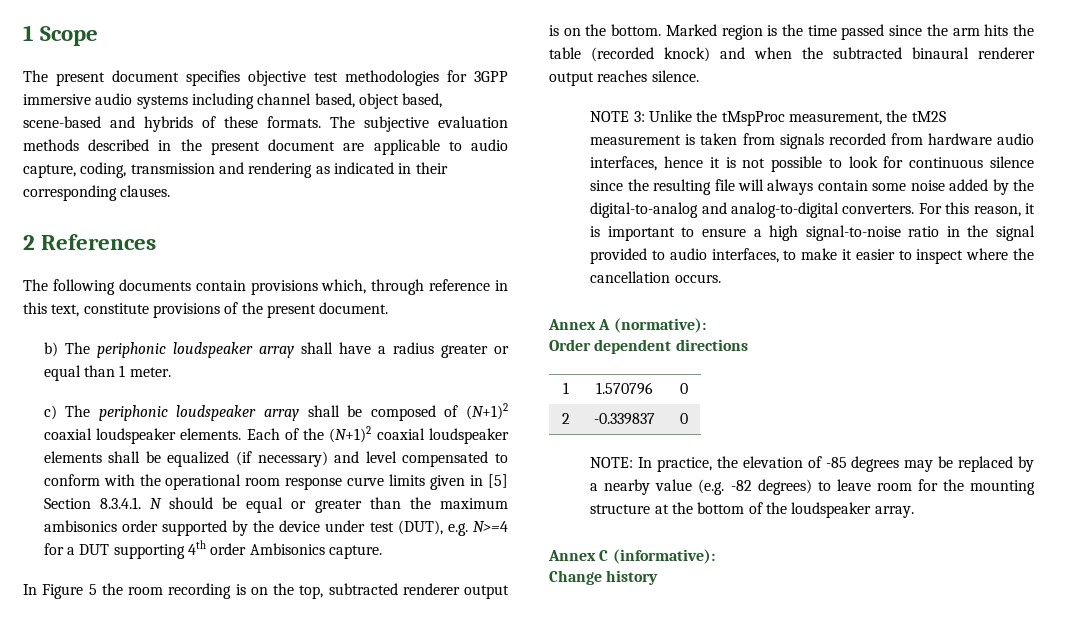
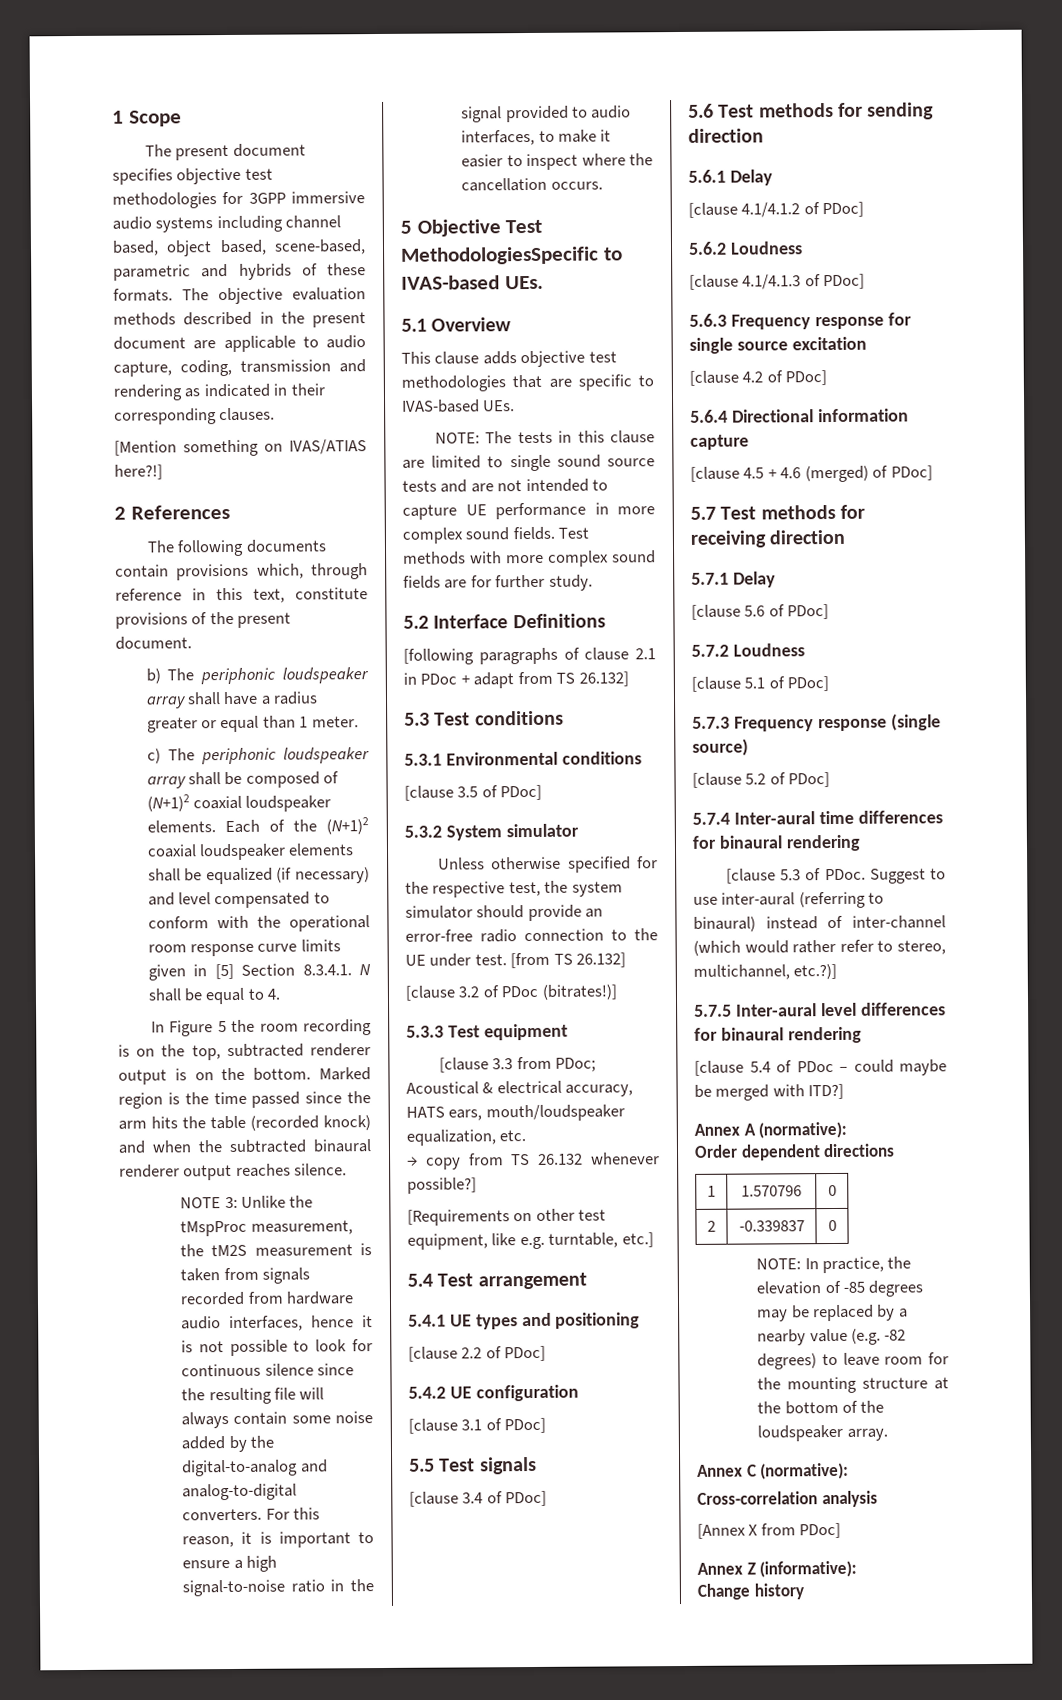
- The present document specifies objective test methodologies for 3GPP immersive audio systems including channel based, object based, scene-based and hybrids of these formats.
+ The present document specifies objective test methodologies for 3GPP immersive audio systems including channel based, object based, scene-based, parametric and hybrids of these formats.
- The subjective evaluation methods described in the present document are applicable to audio capture, coding, transmission and rendering as indicated in their corresponding clauses.
+ The objective evaluation methods described in the present document are applicable to audio capture, coding, transmission and rendering as indicated in their corresponding clauses.
+ [Mention something on IVAS/ATIAS here?!]
- Each of the (N+1)2 coaxial loudspeaker elements shall be equalized (if necessary) and level compensated to conform with the operational room response curve limits given in [5] Section 8.3.4.1. N should be equal or greater than the maximum ambisonics order supported by the device under test (DUT), e.g. N>=4 for a DUT supporting 4th order Ambisonics capture.
+ Each of the (N+1)2 coaxial loudspeaker elements shall be equalized (if necessary) and level compensated to conform with the operational room response curve limits given in [5] Section 8.3.4.1. N shall be equal to 4.
+ 5 Objective Test MethodologiesSpecific to IVAS-based UEs.
+ 5.1 Overview
+ This clause adds objective test methodologies that are specific to IVAS-based UEs.
+ NOTE: The tests in this clause are limited to single sound source tests and are not intended to capture UE performance in more complex sound fields. Test methods with more complex sound fields are for further study.
+ 5.2 Interface Definitions
+ [following paragraphs of clause 2.1 in PDoc + adapt from TS 26.132]
+ 5.3 Test conditions
+ 5.3.1 Environmental conditions
+ [clause 3.5 of PDoc]
+ 5.3.2 System simulator
+ Unless otherwise specified for the respective test, the system simulator should provide an error-free radio connection to the UE under test. [from TS 26.132]
+ [clause 3.2 of PDoc (bitrates!)]
+ 5.3.3 Test equipment
+ [clause 3.3 from PDoc; Acoustical & electrical accuracy, HATS ears, mouth/loudspeaker equalization, etc.
+ → copy from TS 26.132 whenever possible?]
+ [Requirements on other test equipment, like e.g. turntable, etc.]
+ 5.4 Test arrangement
+ 5.4.1 UE types and positioning
+ [clause 2.2 of PDoc]
+ 5.4.2 UE configuration
+ [clause 3.1 of PDoc]
+ 5.5 Test signals
+ [clause 3.4 of PDoc]
+ 5.6 Test methods for sending direction
+ 5.6.1 Delay
+ [clause 4.1/4.1.2 of PDoc]
+ 5.6.2 Loudness
+ [clause 4.1/4.1.3 of PDoc]
+ 5.6.3 Frequency response for single source excitation
+ [clause 4.2 of PDoc]
+ 5.6.4 Directional information capture
+ [clause 4.5 + 4.6 (merged) of PDoc]
+ 5.7 Test methods for receiving direction
+ 5.7.1 Delay
+ [clause 5.6 of PDoc]
+ 5.7.2 Loudness
+ [clause 5.1 of PDoc]
+ 5.7.3 Frequency response (single source)
+ [clause 5.2 of PDoc]
+ 5.7.4 Inter-aural time differences for binaural rendering
+ [clause 5.3 of PDoc. Suggest to use inter-aural (referring to binaural) instead of inter-channel (which would rather refer to stereo, multichannel, etc.?)]
+ 5.7.5 Inter-aural level differences for binaural rendering
+ [clause 5.4 of PDoc – could maybe be merged with ITD?]
- Annex C (informative):
+ Annex C (normative):
+ Cross-correlation analysis
+ [Annex X from PDoc]
+ Annex Z (informative):

